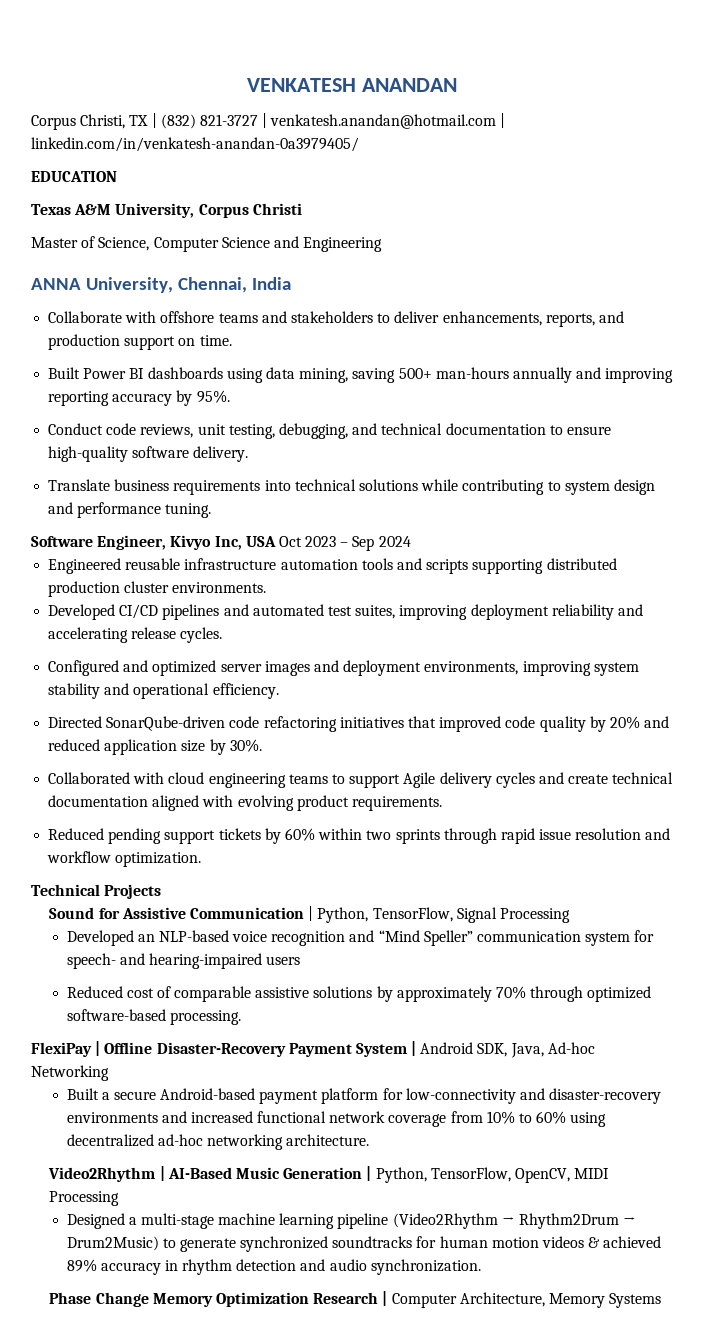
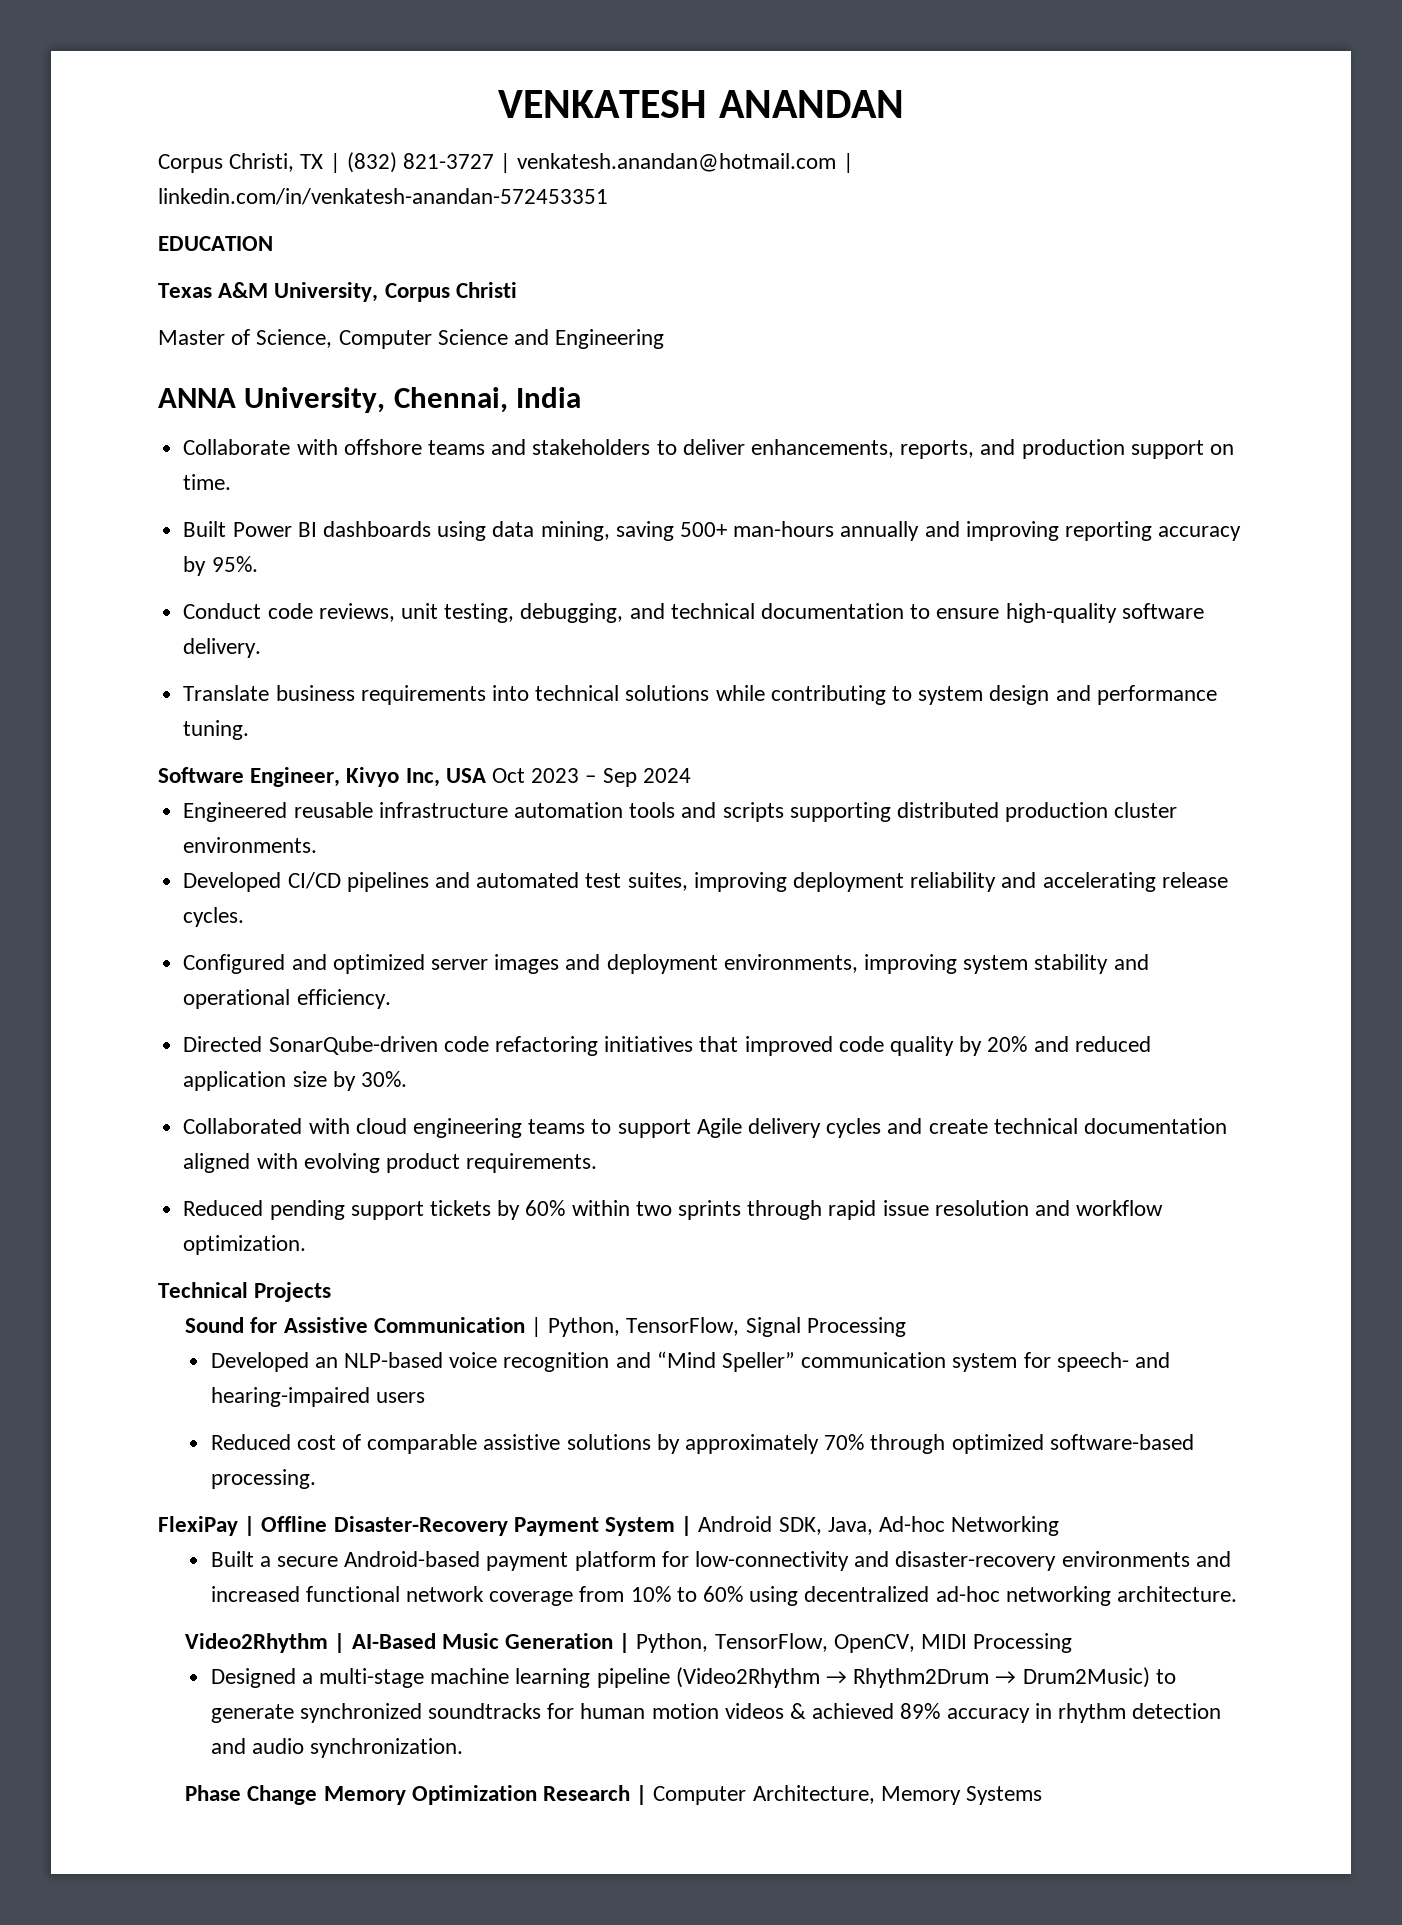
- Corpus Christi, TX | (832) 821-3727 | venkatesh.anandan@hotmail.com | linkedin.com/in/venkatesh-anandan-0a3979405/
+ Corpus Christi, TX | (832) 821-3727 | venkatesh.anandan@hotmail.com | linkedin.com/in/venkatesh-anandan-572453351

